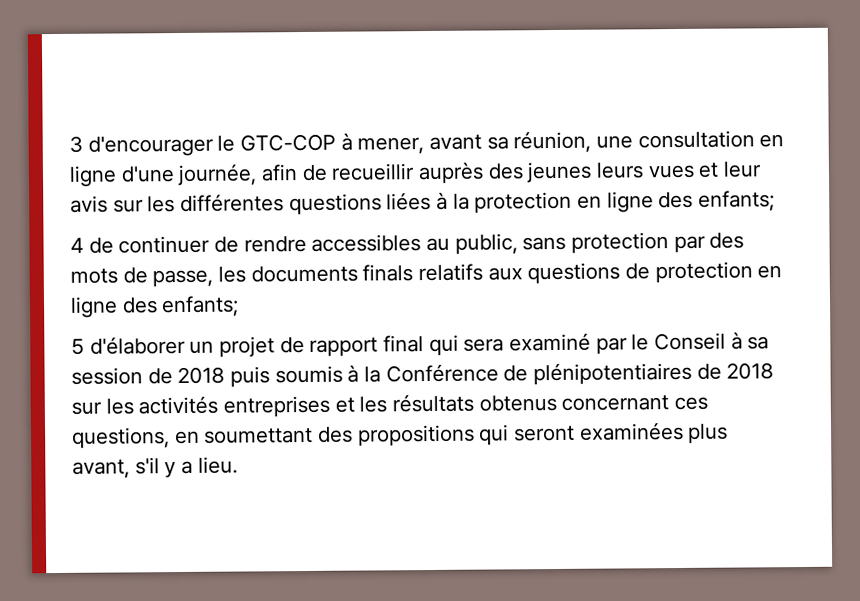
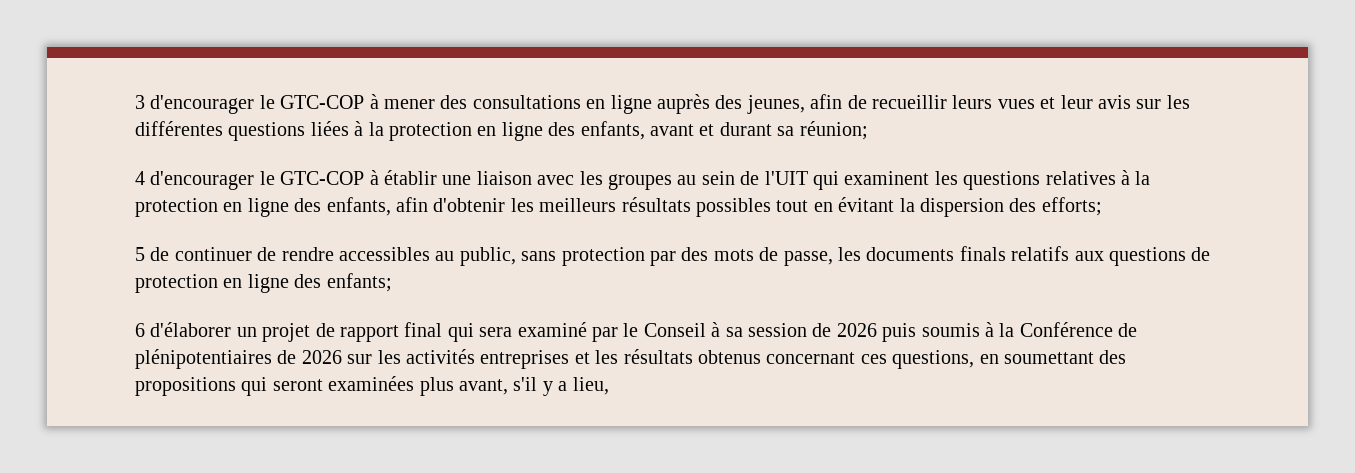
- 3 d'encourager le GTC-COP à mener, avant sa réunion, une consultation en ligne d'une journée, afin de recueillir auprès des jeunes leurs vues et leur avis sur les différentes questions liées à la protection en ligne des enfants;
- 4 de continuer de rendre accessibles au public, sans protection par des mots de passe, les documents finals relatifs aux questions de protection en ligne des enfants;
+ 3 d'encourager le GTC-COP à mener des consultations en ligne auprès des jeunes, afin de recueillir leurs vues et leur avis sur les différentes questions liées à la protection en ligne des enfants, avant et durant sa réunion;
+ 4 d'encourager le GTC-COP à établir une liaison avec les groupes au sein de l'UIT qui examinent les questions relatives à la protection en ligne des enfants, afin d'obtenir les meilleurs résultats possibles tout en évitant la dispersion des efforts;
+ 5 de continuer de rendre accessibles au public, sans protection par des mots de passe, les documents finals relatifs aux questions de protection en ligne des enfants;
- 5 d'élaborer un projet de rapport final qui sera examiné par le Conseil à sa session de 2018 puis soumis à la Conférence de plénipotentiaires de 2018 sur les activités entreprises et les résultats obtenus concernant ces questions, en soumettant des propositions qui seront examinées plus avant, s'il y a lieu.
+ 6 d'élaborer un projet de rapport final qui sera examiné par le Conseil à sa session de 2026 puis soumis à la Conférence de plénipotentiaires de 2026 sur les activités entreprises et les résultats obtenus concernant ces questions, en soumettant des propositions qui seront examinées plus avant, s'il y a lieu,

